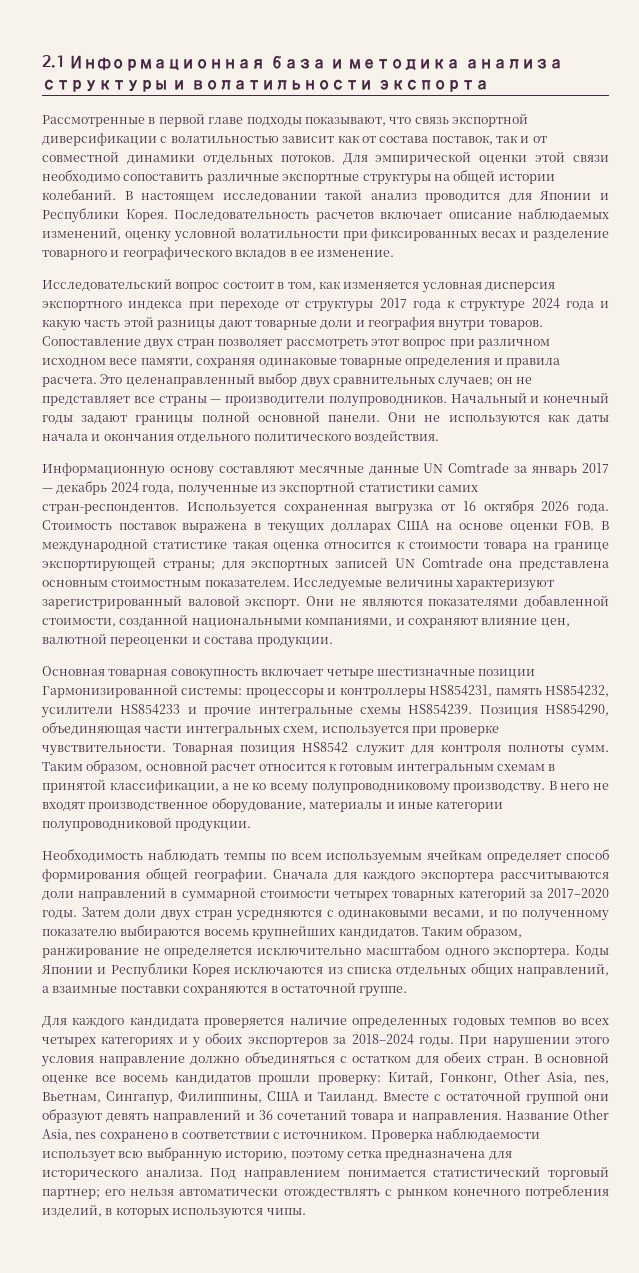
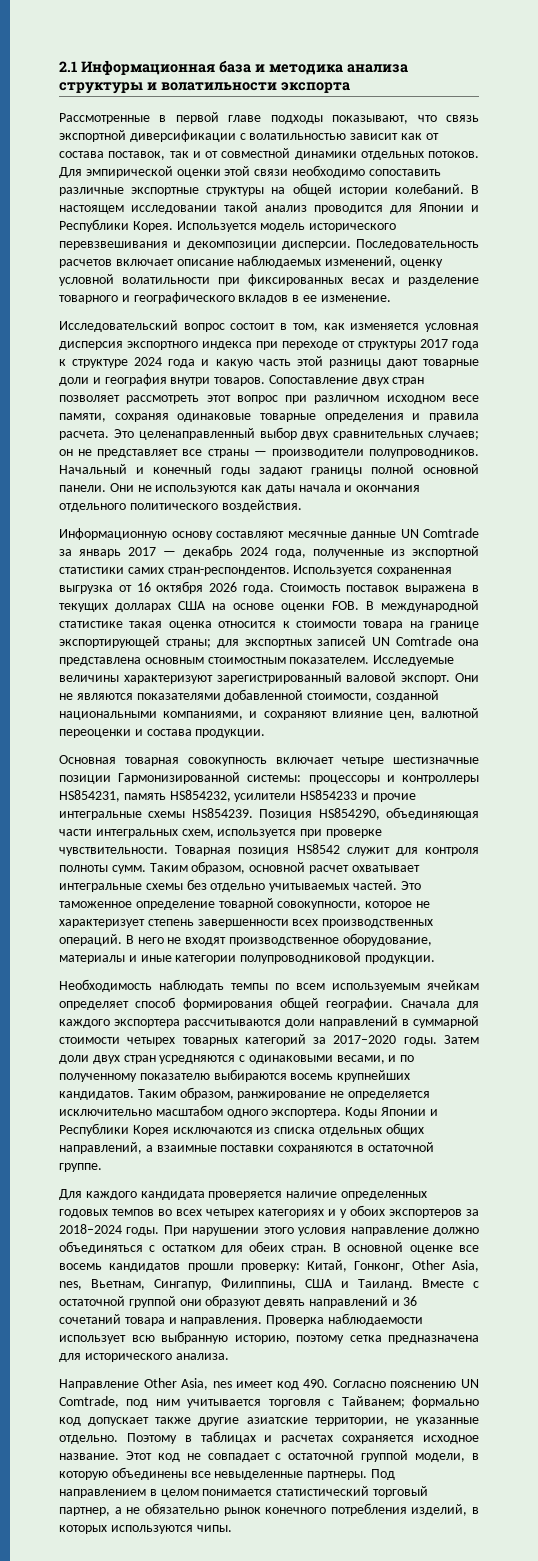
+ Используется модель исторического перевзвешивания и декомпозиции дисперсии.
- Таким образом, основной расчет относится к готовым интегральным схемам в принятой классификации, а не ко всему полупроводниковому производству.
+ Таким образом, основной расчет охватывает интегральные схемы без отдельно учитываемых частей. Это таможенное определение товарной совокупности, которое не характеризует степень завершенности всех производственных операций.
- Название Other Asia, nes сохранено в соответствии с источником.
- Проверка наблюдаемости использует всю выбранную историю, поэтому сетка предназначена для исторического анализа. Под направлением понимается статистический торговый партнер; его нельзя автоматически отождествлять с рынком конечного потребления изделий, в которых используются чипы.
+ Проверка наблюдаемости использует всю выбранную историю, поэтому сетка предназначена для исторического анализа.
+ Направление Other Asia, nes имеет код 490. Согласно пояснению UN Comtrade, под ним учитывается торговля с Тайванем; формально код допускает также другие азиатские территории, не указанные отдельно. Поэтому в таблицах и расчетах сохраняется исходное название. Этот код не совпадает с остаточной группой модели, в которую объединены все невыделенные партнеры. Под направлением в целом понимается статистический торговый партнер, а не обязательно рынок конечного потребления изделий, в которых используются чипы.

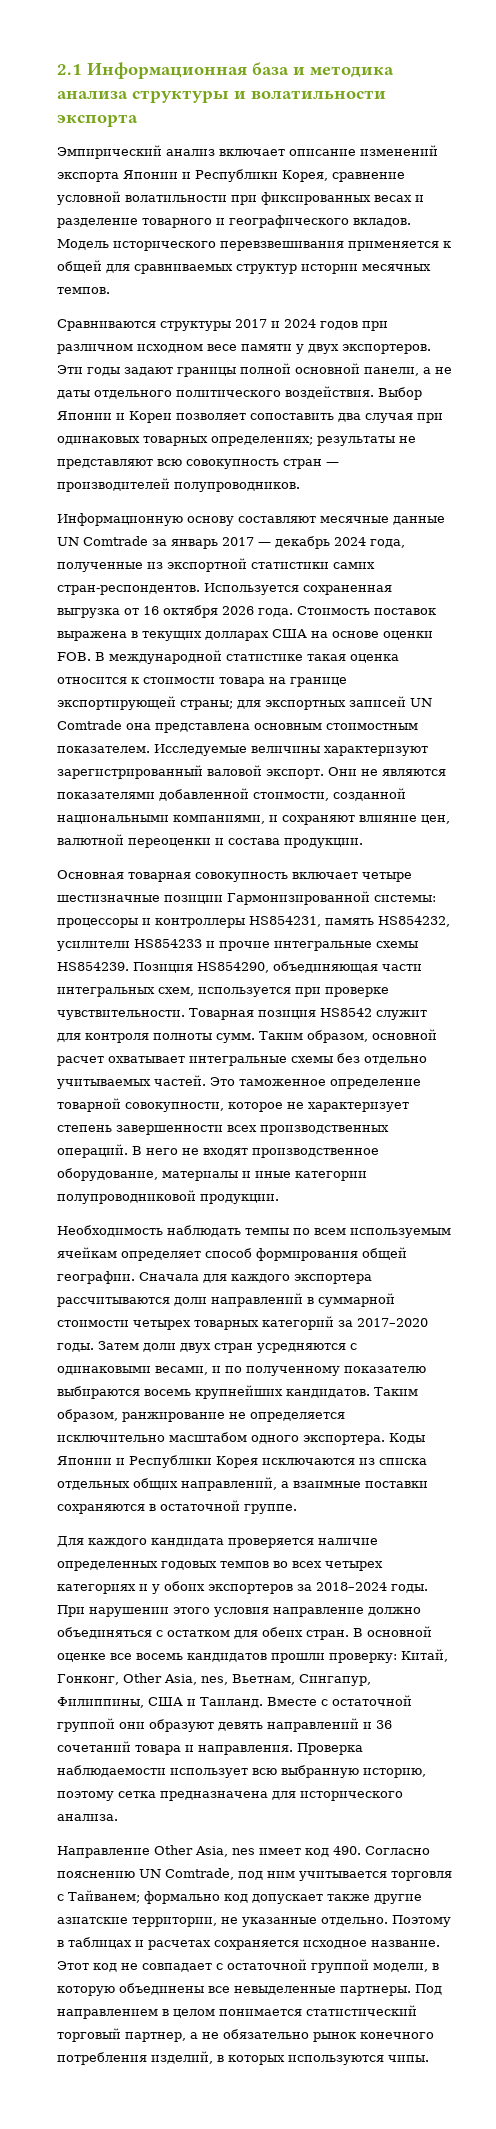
- Рассмотренные в первой главе подходы показывают, что связь экспортной диверсификации с волатильностью зависит как от состава поставок, так и от совместной динамики отдельных потоков. Для эмпирической оценки этой связи необходимо сопоставить различные экспортные структуры на общей истории колебаний. В настоящем исследовании такой анализ проводится для Японии и Республики Корея. Используется модель исторического перевзвешивания и декомпозиции дисперсии. Последовательность расчетов включает описание наблюдаемых изменений, оценку условной волатильности при фиксированных весах и разделение товарного и географического вкладов в ее изменение.
- Исследовательский вопрос состоит в том, как изменяется условная дисперсия экспортного индекса при переходе от структуры 2017 года к структуре 2024 года и какую часть этой разницы дают товарные доли и география внутри товаров. Сопоставление двух стран позволяет рассмотреть этот вопрос при различном исходном весе памяти, сохраняя одинаковые товарные определения и правила расчета. Это целенаправленный выбор двух сравнительных случаев; он не представляет все страны — производители полупроводников. Начальный и конечный годы задают границы полной основной панели. Они не используются как даты начала и окончания отдельного политического воздействия.
+ Эмпирический анализ включает описание изменений экспорта Японии и Республики Корея, сравнение условной волатильности при фиксированных весах и разделение товарного и географического вкладов. Модель исторического перевзвешивания применяется к общей для сравниваемых структур истории месячных темпов.
+ Сравниваются структуры 2017 и 2024 годов при различном исходном весе памяти у двух экспортеров. Эти годы задают границы полной основной панели, а не даты отдельного политического воздействия. Выбор Японии и Кореи позволяет сопоставить два случая при одинаковых товарных определениях; результаты не представляют всю совокупность стран — производителей полупроводников.

